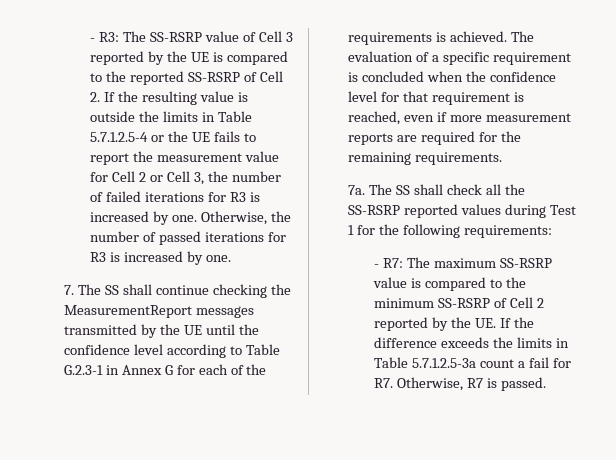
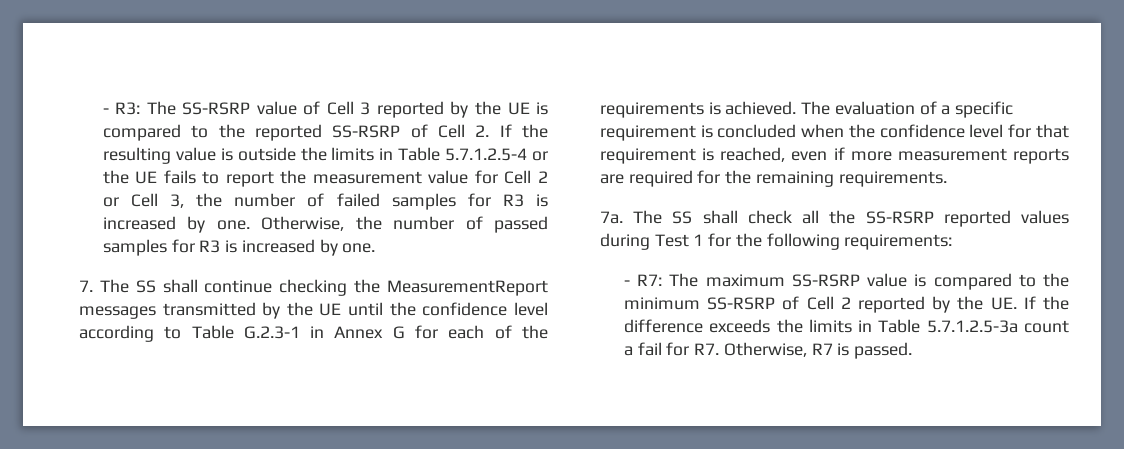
- - R3: The SS-RSRP value of Cell 3 reported by the UE is compared to the reported SS-RSRP of Cell 2. If the resulting value is outside the limits in Table 5.7.1.2.5-4 or the UE fails to report the measurement value for Cell 2 or Cell 3, the number of failed iterations for R3 is increased by one.
+ - R3: The SS-RSRP value of Cell 3 reported by the UE is compared to the reported SS-RSRP of Cell 2. If the resulting value is outside the limits in Table 5.7.1.2.5-4 or the UE fails to report the measurement value for Cell 2 or Cell 3, the number of failed samples for R3 is increased by one.
- Otherwise, the number of passed iterations for R3 is increased by one.
+ Otherwise, the number of passed samples for R3 is increased by one.

